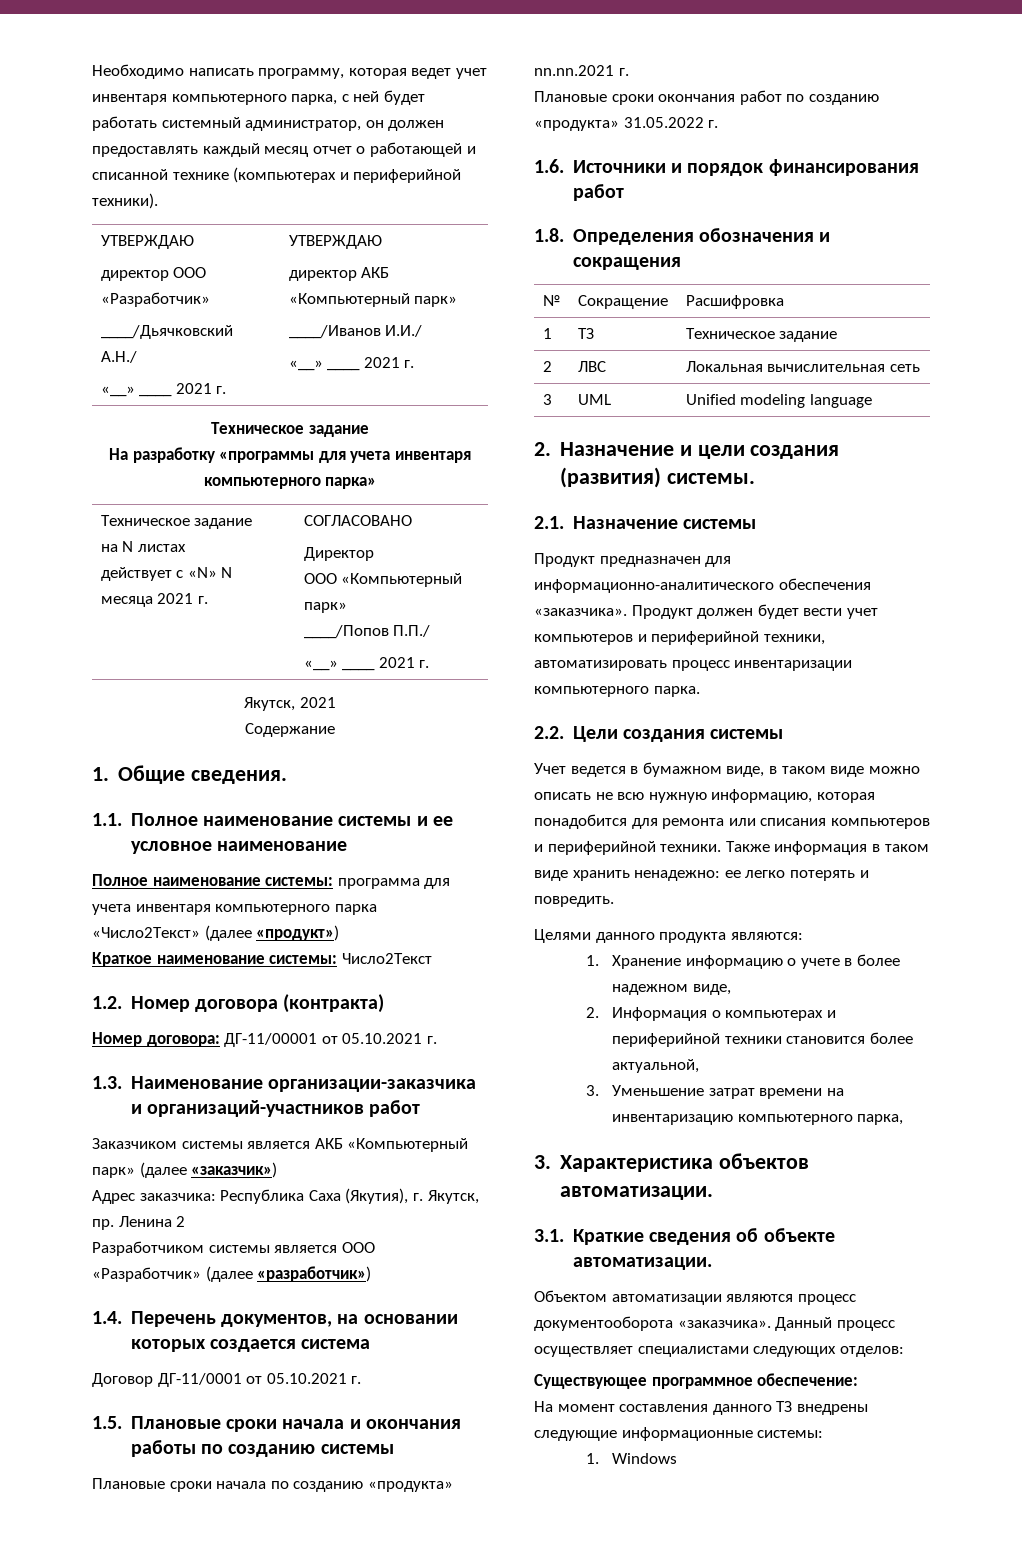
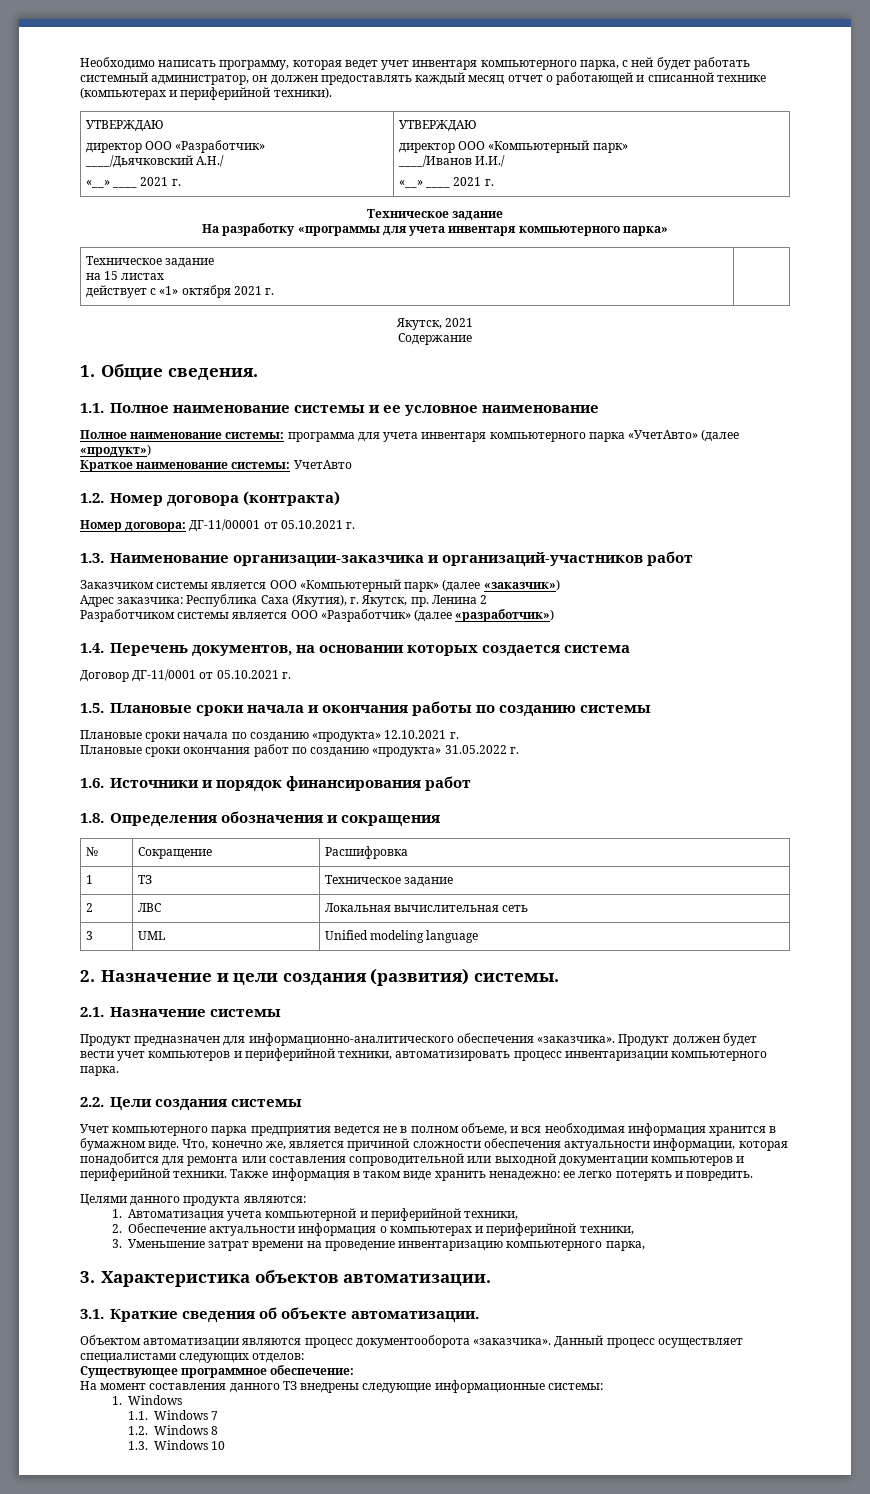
  Необходимо написать программу, которая ведет учет инвентаря компьютерного парка, с ней будет работать системный администратор, он должен предоставлять каждый месяц отчет о работающей и списанной технике (компьютерах и периферийной техники).
  УТВЕРЖДАЮ
  директор ООО «Разработчик»
  ____/Дьячковский А.Н./
  «__» ____ 2021 г. | УТВЕРЖДАЮ
- директор АКБ «Компьютерный парк»
+ директор ООО «Компьютерный парк»
  На разработку «программы для учета инвентаря компьютерного парка»
  Техническое задание
- на N листах
- действует с «N» N месяца 2021 г. | СОГЛАСОВАНО
- Директор
- ООО «Компьютерный парк»
- ____/Попов П.П./
- «__» ____ 2021 г.
+ на 15 листах
+ действует с «1» октября 2021 г. |
- Полное наименование системы: программа для учета инвентаря компьютерного парка «Число2Текст» (далее «продукт»)
+ Полное наименование системы: программа для учета инвентаря компьютерного парка «УчетАвто» (далее «продукт»)
- Краткое наименование системы: Число2Текст
+ Краткое наименование системы: УчетАвто
- Заказчиком системы является АКБ «Компьютерный парк» (далее «заказчик»)
+ Заказчиком системы является ООО «Компьютерный парк» (далее «заказчик»)
- Плановые сроки начала по созданию «продукта» nn.nn.2021 г.
+ Плановые сроки начала по созданию «продукта» 12.10.2021 г.
- Учет ведется в бумажном виде, в таком виде можно описать не всю нужную информацию, которая понадобится для ремонта или списания компьютеров и периферийной техники.
+ Учет компьютерного парка предприятия ведется не в полном объеме, и вся необходимая информация хранится в бумажном виде. Что, конечно же, является причиной сложности обеспечения актуальности информации, которая понадобится для ремонта или составления сопроводительной или выходной документации компьютеров и периферийной техники.
- 1. Хранение информацию о учете в более надежном виде,
- 2. Информация о компьютерах и периферийной техники становится более актуальной,
+ 1. Автоматизация учета компьютерной и периферийной техники,
+ 2. Обеспечение актуальности информация о компьютерах и периферийной техники,
- 3. Уменьшение затрат времени на инвентаризацию компьютерного парка,
+ 3. Уменьшение затрат времени на проведение инвентаризацию компьютерного парка,
+ 1.1. Windows 7
+ 1.2. Windows 8
+ 1.3. Windows 10

